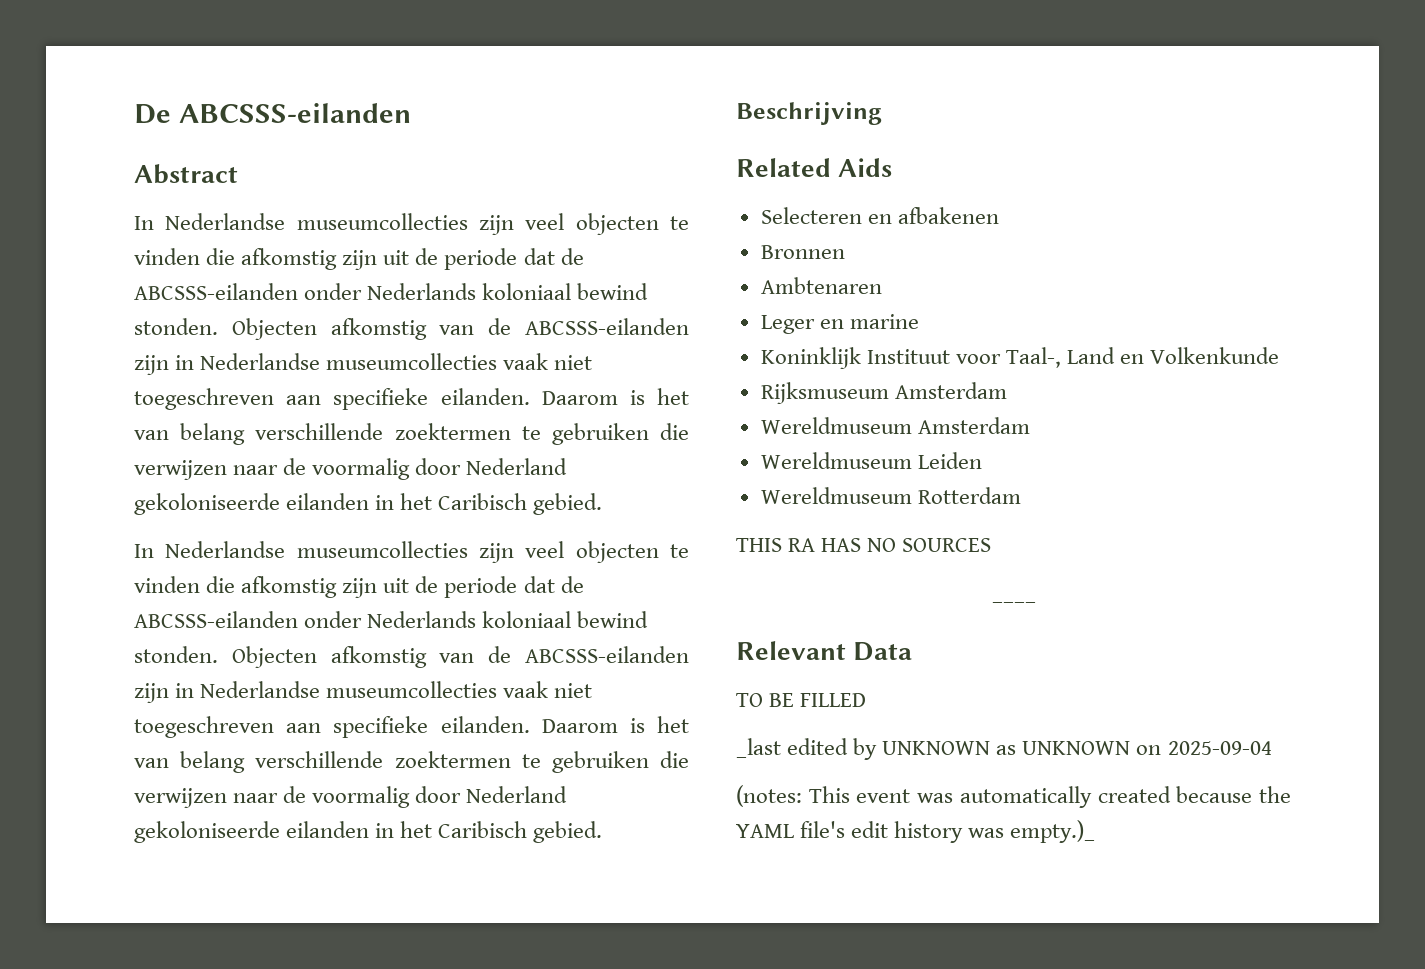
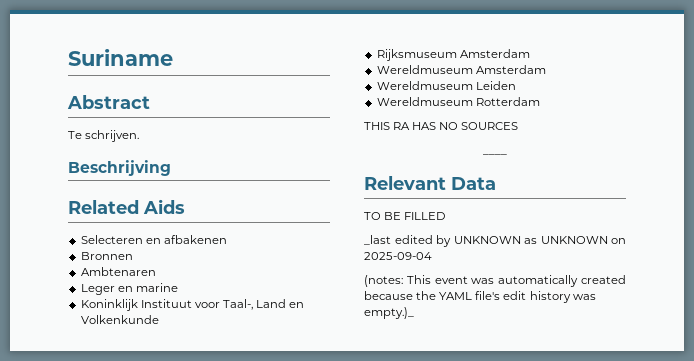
- De ABCSSS-eilanden
+ Suriname
  Abstract
- In Nederlandse museumcollecties zijn veel objecten te vinden die afkomstig zijn uit de periode dat de ABCSSS-eilanden onder Nederlands koloniaal bewind stonden. Objecten afkomstig van de ABCSSS-eilanden zijn in Nederlandse museumcollecties vaak niet toegeschreven aan specifieke eilanden. Daarom is het van belang verschillende zoektermen te gebruiken die verwijzen naar de voormalig door Nederland gekoloniseerde eilanden in het Caribisch gebied.
- In Nederlandse museumcollecties zijn veel objecten te vinden die afkomstig zijn uit de periode dat de ABCSSS-eilanden onder Nederlands koloniaal bewind stonden. Objecten afkomstig van de ABCSSS-eilanden zijn in Nederlandse museumcollecties vaak niet toegeschreven aan specifieke eilanden. Daarom is het van belang verschillende zoektermen te gebruiken die verwijzen naar de voormalig door Nederland gekoloniseerde eilanden in het Caribisch gebied.
+ Te schrijven.

